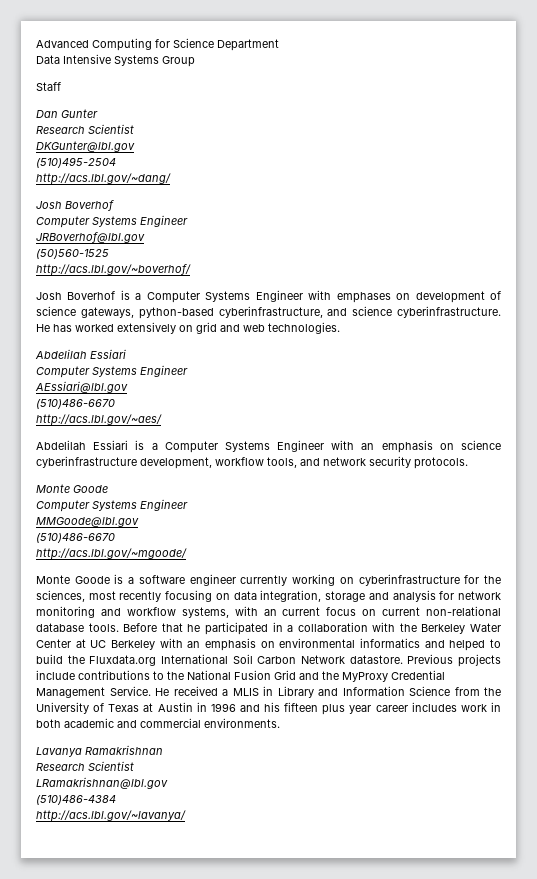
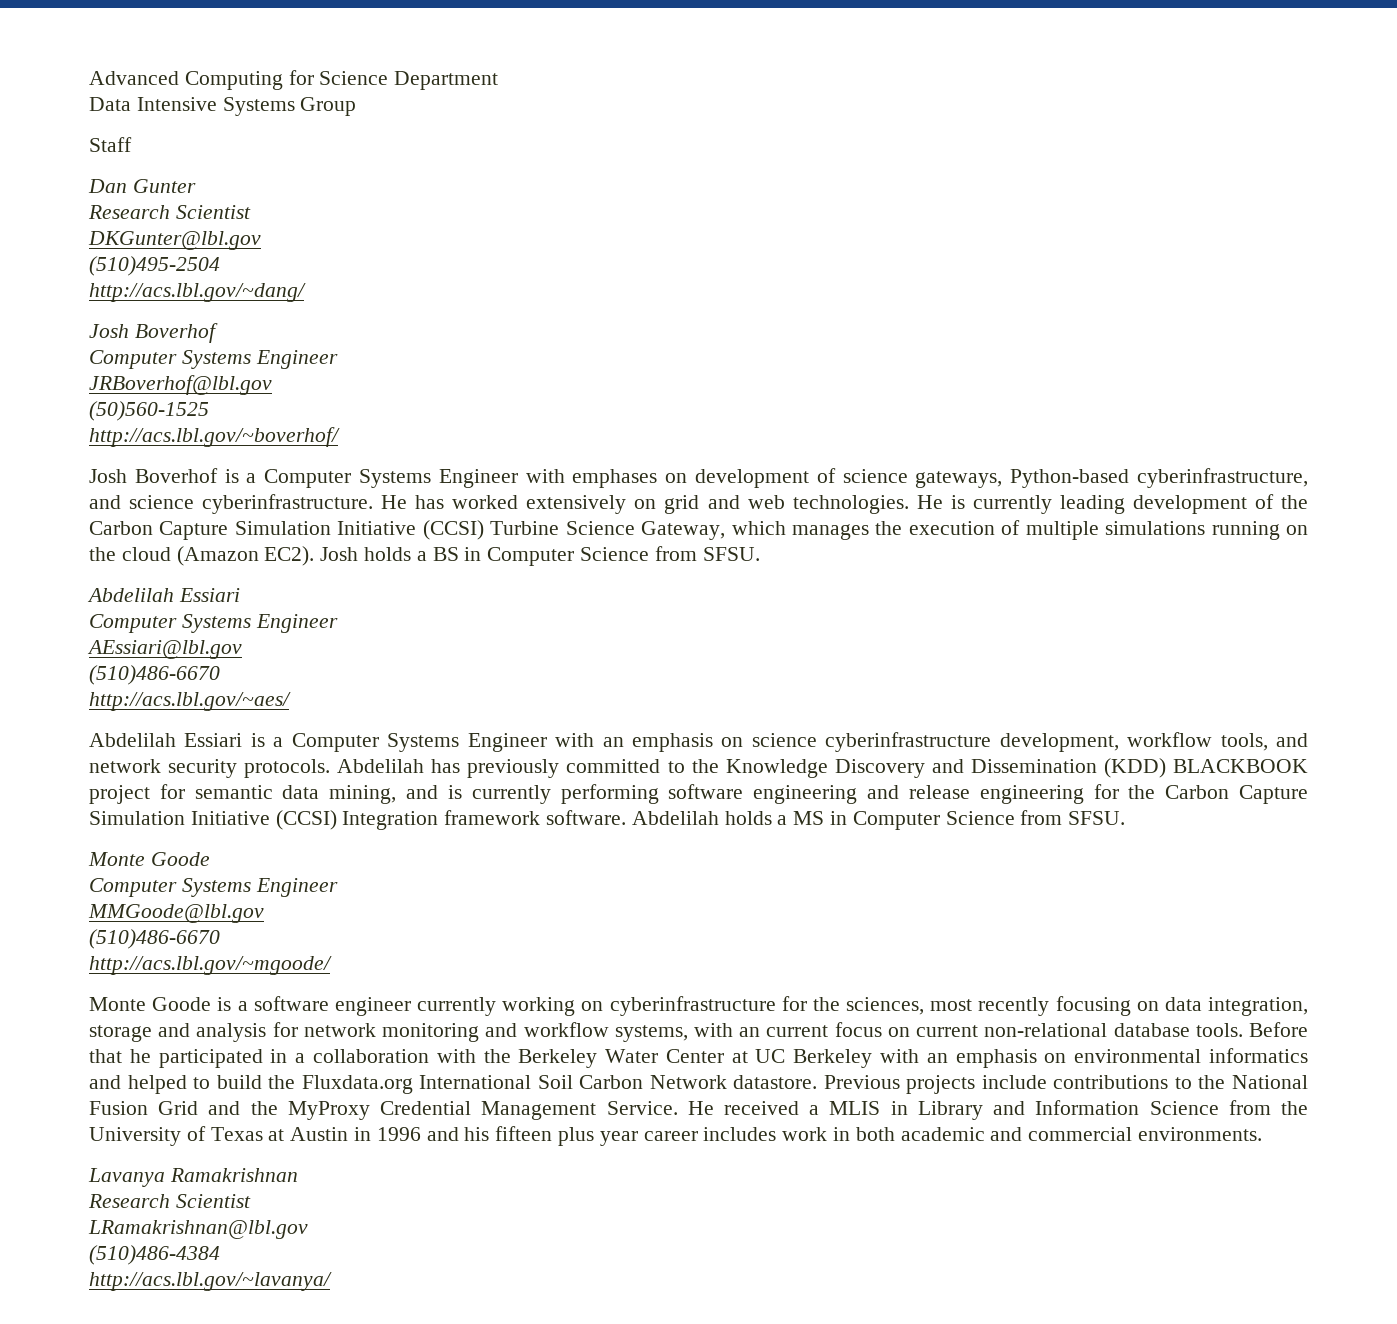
- Josh Boverhof is a Computer Systems Engineer with emphases on development of science gateways, python-based cyberinfrastructure, and science cyberinfrastructure.
+ Josh Boverhof is a Computer Systems Engineer with emphases on development of science gateways, Python-based cyberinfrastructure, and science cyberinfrastructure.
+ He is currently leading development of the Carbon Capture Simulation Initiative (CCSI) Turbine Science Gateway, which manages the execution of multiple simulations running on the cloud (Amazon EC2). Josh holds a BS in Computer Science from SFSU.
+ Abdelilah has previously committed to the Knowledge Discovery and Dissemination (KDD) BLACKBOOK project for semantic data mining, and is currently performing software engineering and release engineering for the Carbon Capture Simulation Initiative (CCSI) Integration framework software. Abdelilah holds a MS in Computer Science from SFSU.

